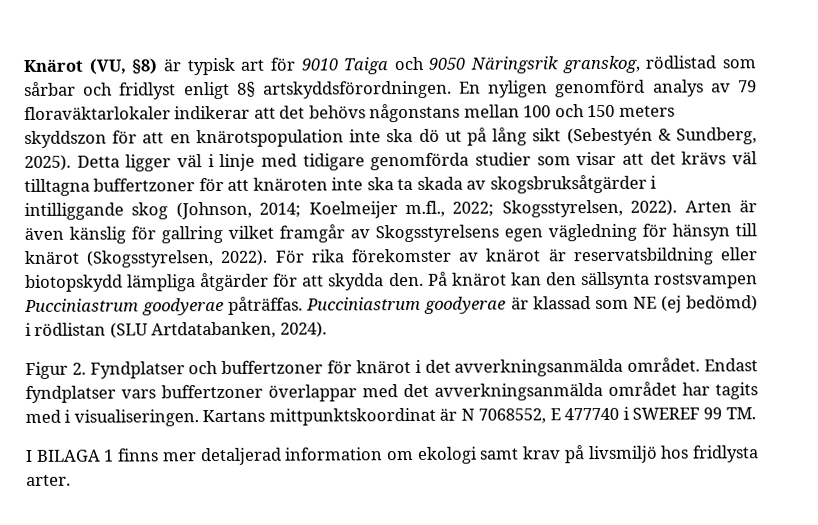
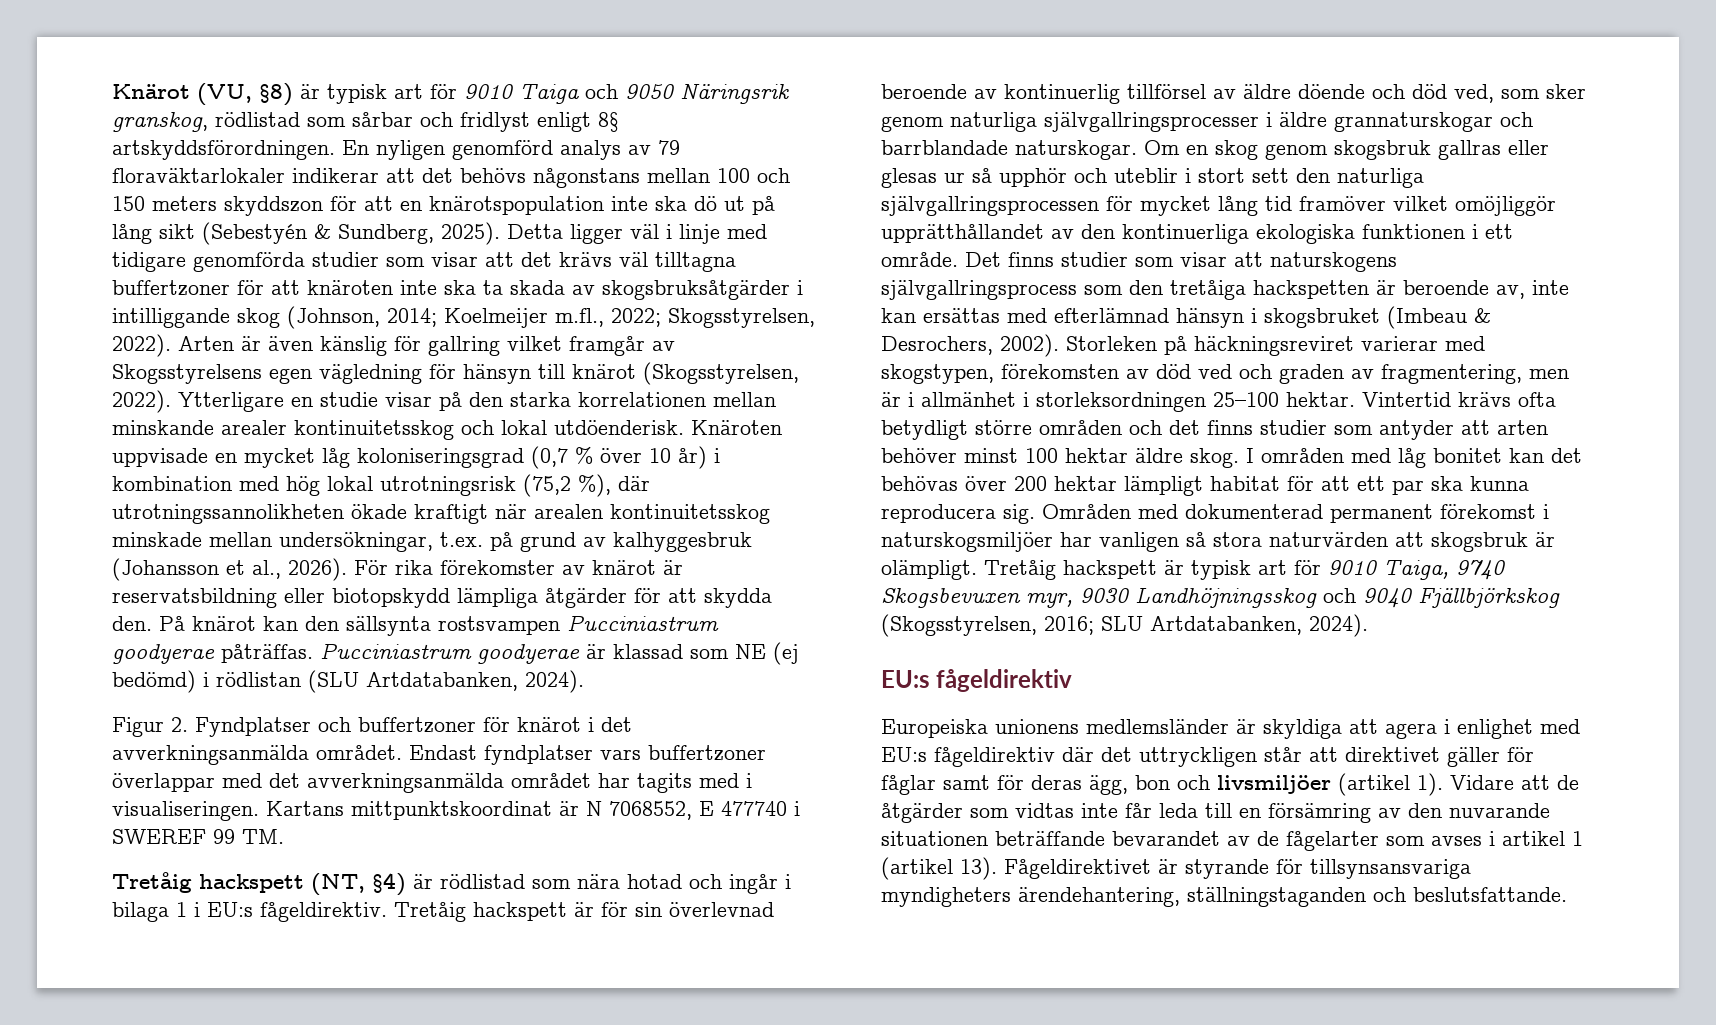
+ Ytterligare en studie visar på den starka korrelationen mellan minskande arealer kontinuitetsskog och lokal utdöenderisk. Knäroten uppvisade en mycket låg koloniseringsgrad (0,7 % över 10 år) i kombination med hög lokal utrotningsrisk (75,2 %), där utrotningssannolikheten ökade kraftigt när arealen kontinuitetsskog minskade mellan undersökningar, t.ex. på grund av kalhyggesbruk (Johansson et al., 2026).
- I BILAGA 1 finns mer detaljerad information om ekologi samt krav på livsmiljö hos fridlysta arter.
+ Tretåig hackspett (NT, §4) är rödlistad som nära hotad och ingår i bilaga 1 i EU:s fågeldirektiv. Tretåig hackspett är för sin överlevnad beroende av kontinuerlig tillförsel av äldre döende och död ved, som sker genom naturliga självgallringsprocesser i äldre grannaturskogar och barrblandade naturskogar. Om en skog genom skogsbruk gallras eller glesas ur så upphör och uteblir i stort sett den naturliga självgallringsprocessen för mycket lång tid framöver vilket omöjliggör upprätthållandet av den kontinuerliga ekologiska funktionen i ett område. Det finns studier som visar att naturskogens självgallringsprocess som den tretåiga hackspetten är beroende av, inte kan ersättas med efterlämnad hänsyn i skogsbruket (Imbeau & Desrochers, 2002). Storleken på häckningsreviret varierar med skogstypen, förekomsten av död ved och graden av fragmentering, men är i allmänhet i storleksordningen 25–100 hektar. Vintertid krävs ofta betydligt större områden och det finns studier som antyder att arten behöver minst 100 hektar äldre skog. I områden med låg bonitet kan det behövas över 200 hektar lämpligt habitat för att ett par ska kunna reproducera sig. Områden med dokumenterad permanent förekomst i naturskogsmiljöer har vanligen så stora naturvärden att skogsbruk är olämpligt. Tretåig hackspett är typisk art för 9010 Taiga, 9740 Skogsbevuxen myr, 9030 Landhöjningsskog och 9040 Fjällbjörkskog (Skogsstyrelsen, 2016; SLU Artdatabanken, 2024).
+ EU:s fågeldirektiv
+ Europeiska unionens medlemsländer är skyldiga att agera i enlighet med EU:s fågeldirektiv där det uttryckligen står att direktivet gäller för fåglar samt för deras ägg, bon och livsmiljöer (artikel 1). Vidare att de åtgärder som vidtas inte får leda till en försämring av den nuvarande situationen beträffande bevarandet av de fågelarter som avses i artikel 1 (artikel 13). Fågeldirektivet är styrande för tillsynsansvariga myndigheters ärendehantering, ställningstaganden och beslutsfattande.

